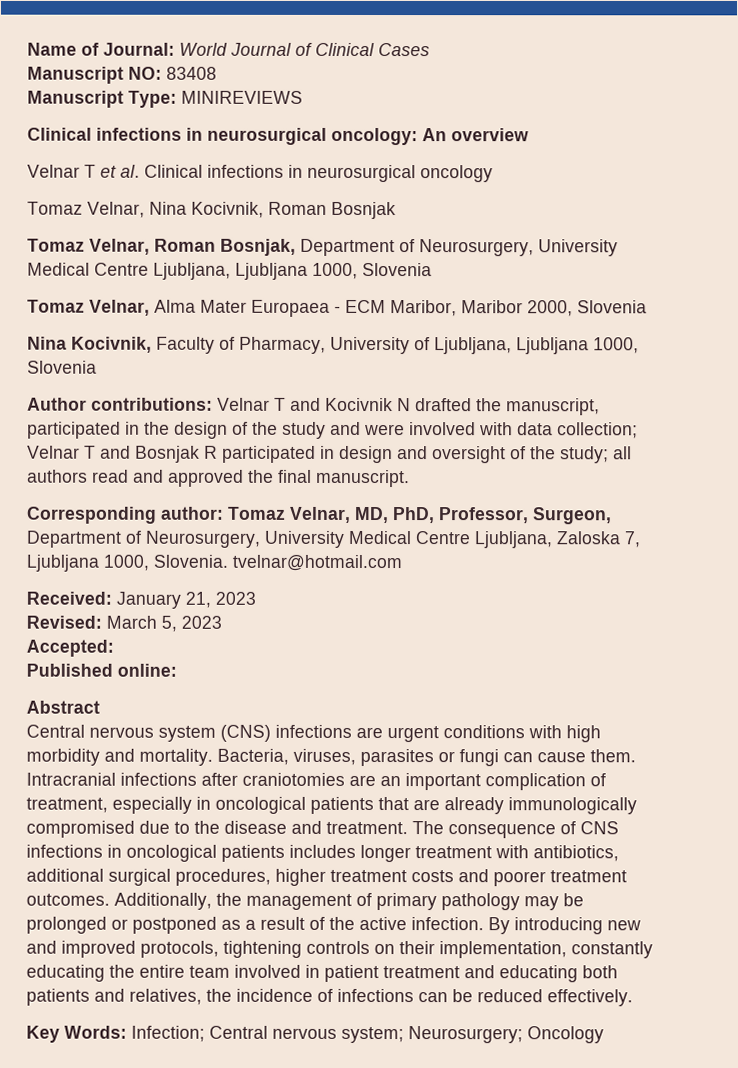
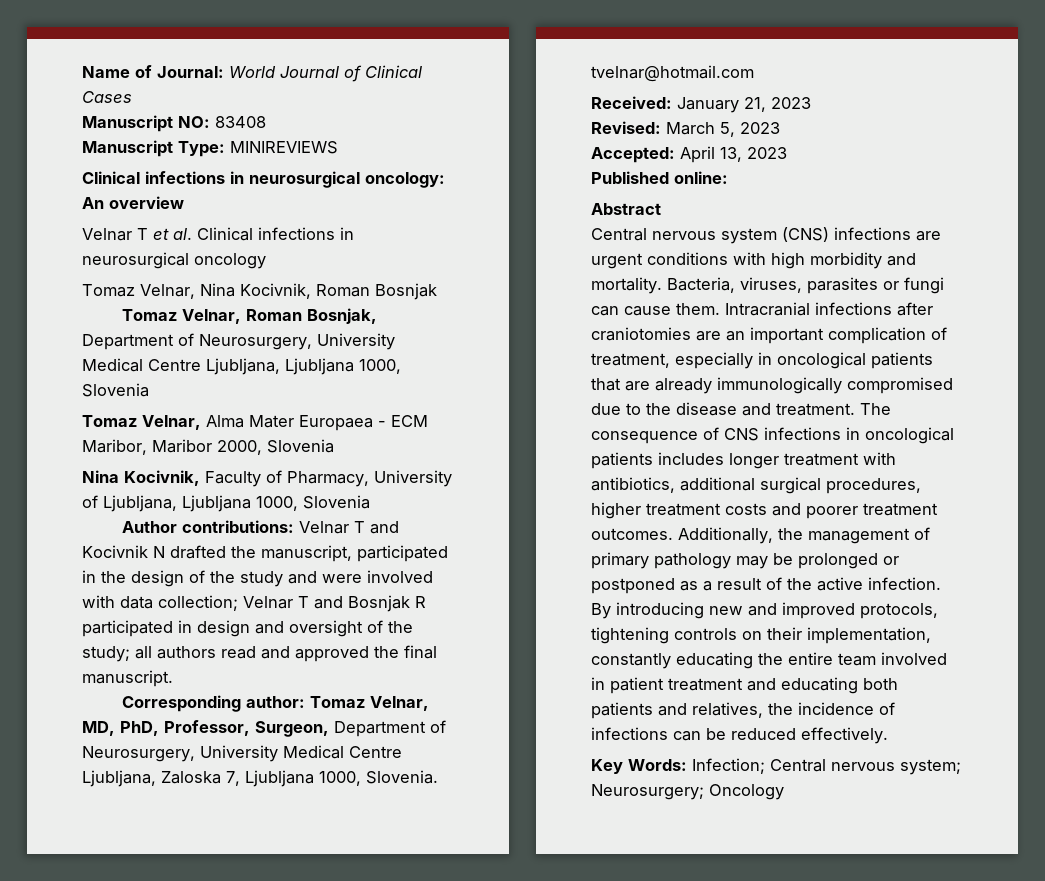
- Accepted:
+ Accepted: April 13, 2023

